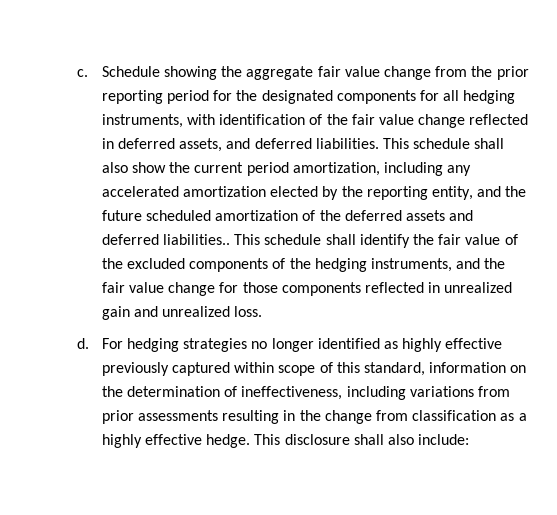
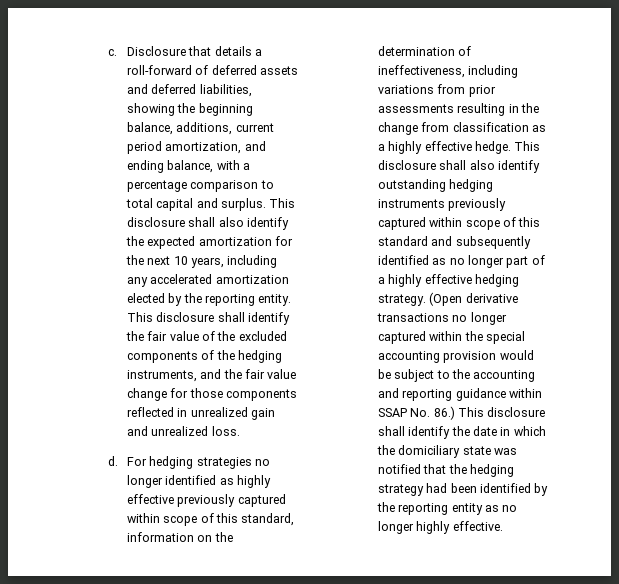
- Schedule showing the aggregate fair value change from the prior reporting period for the designated components for all hedging instruments, with identification of the fair value change reflected in deferred assets, and deferred liabilities. This schedule shall also show the current period amortization, including any accelerated amortization elected by the reporting entity, and the future scheduled amortization of the deferred assets and deferred liabilities.. This schedule shall identify the fair value of the excluded components of the hedging instruments, and the fair value change for those components reflected in unrealized gain and unrealized loss.
+ Disclosure that details a roll-forward of deferred assets and deferred liabilities, showing the beginning balance, additions, current period amortization, and ending balance, with a percentage comparison to total capital and surplus. This disclosure shall also identify the expected amortization for the next 10 years, including any accelerated amortization elected by the reporting entity. This disclosure shall identify the fair value of the excluded components of the hedging instruments, and the fair value change for those components reflected in unrealized gain and unrealized loss.
- This disclosure shall also include:
+ This disclosure shall also identify outstanding hedging instruments previously captured within scope of this standard and subsequently identified as no longer part of a highly effective hedging strategy. (Open derivative transactions no longer captured within the special accounting provision would be subject to the accounting and reporting guidance within SSAP No. 86.) This disclosure shall identify the date in which the domiciliary state was notified that the hedging strategy had been identified by the reporting entity as no longer highly effective.

